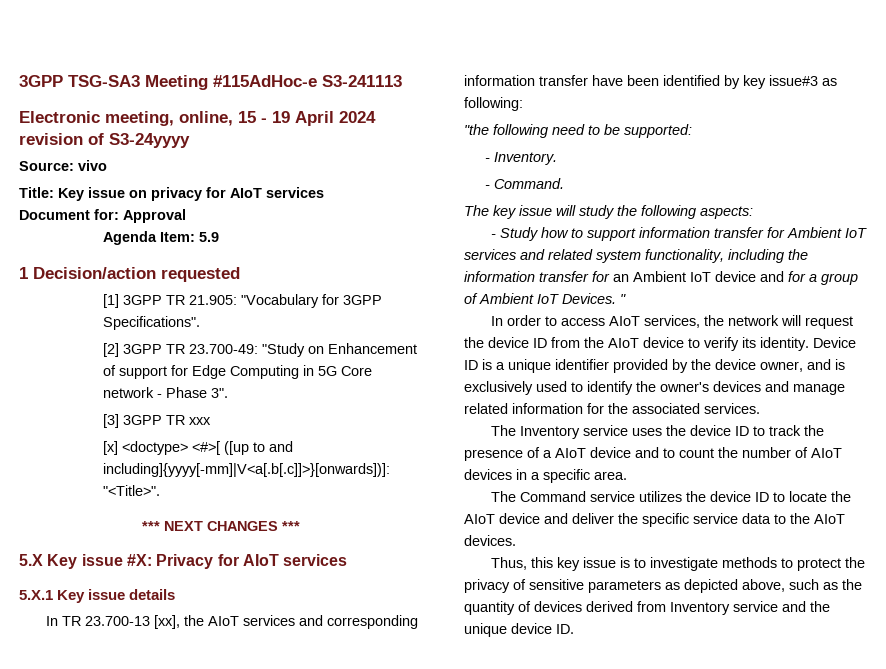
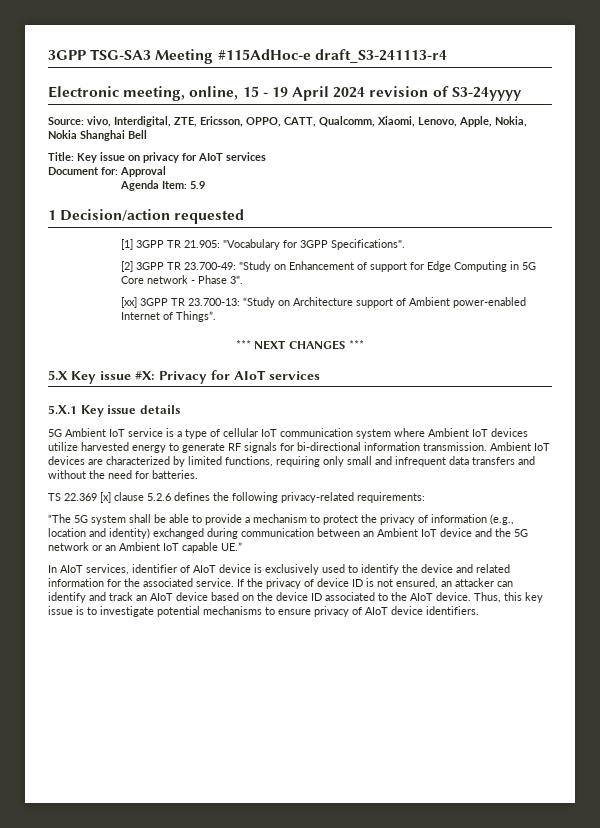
- 3GPP TSG-SA3 Meeting #115AdHoc-e S3-241113
+ 3GPP TSG-SA3 Meeting #115AdHoc-e draft_S3-241113-r4
- Source: vivo
+ Source: vivo, Interdigital, ZTE, Ericsson, OPPO, CATT, Qualcomm, Xiaomi, Lenovo, Apple, Nokia, Nokia Shanghai Bell
- [3] 3GPP TR xxx
- [x] <doctype> <#>[ ([up to and including]{yyyy[-mm]|V<a[.b[.c]]>}[onwards])]: "<Title>".
+ [xx] 3GPP TR 23.700-13: “Study on Architecture support of Ambient power-enabled Internet of Things”.
- In TR 23.700-13 [xx], the AIoT services and corresponding information transfer have been identified by key issue#3 as following:
- "the following need to be supported:
- - Inventory.
- - Command.
- The key issue will study the following aspects:
- - Study how to support information transfer for Ambient IoT services and related system functionality, including the information transfer for an Ambient IoT device and for a group of Ambient IoT Devices. "
- In order to access AIoT services, the network will request the device ID from the AIoT device to verify its identity. Device ID is a unique identifier provided by the device owner, and is exclusively used to identify the owner's devices and manage related information for the associated services.
- The Inventory service uses the device ID to track the presence of a AIoT device and to count the number of AIoT devices in a specific area.
- The Command service utilizes the device ID to locate the AIoT device and deliver the specific service data to the AIoT devices.
- Thus, this key issue is to investigate methods to protect the privacy of sensitive parameters as depicted above, such as the quantity of devices derived from Inventory service and the unique device ID.
+ 5G Ambient IoT service is a type of cellular IoT communication system where Ambient IoT devices utilize harvested energy to generate RF signals for bi-directional information transmission. Ambient IoT devices are characterized by limited functions, requiring only small and infrequent data transfers and without the need for batteries.
+ TS 22.369 [x] clause 5.2.6 defines the following privacy-related requirements:
+ “The 5G system shall be able to provide a mechanism to protect the privacy of information (e.g., location and identity) exchanged during communication between an Ambient IoT device and the 5G network or an Ambient IoT capable UE.”
+ In AIoT services, identifier of AIoT device is exclusively used to identify the device and related information for the associated service. If the privacy of device ID is not ensured, an attacker can identify and track an AIoT device based on the device ID associated to the AIoT device. Thus, this key issue is to investigate potential mechanisms to ensure privacy of AIoT device identifiers.

